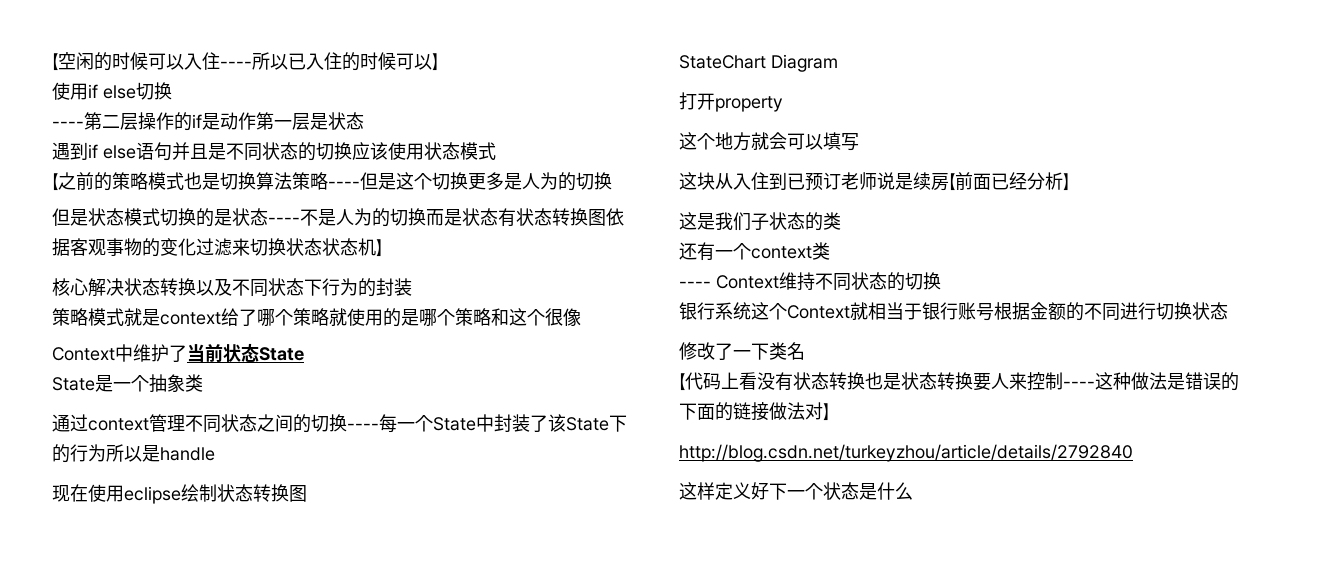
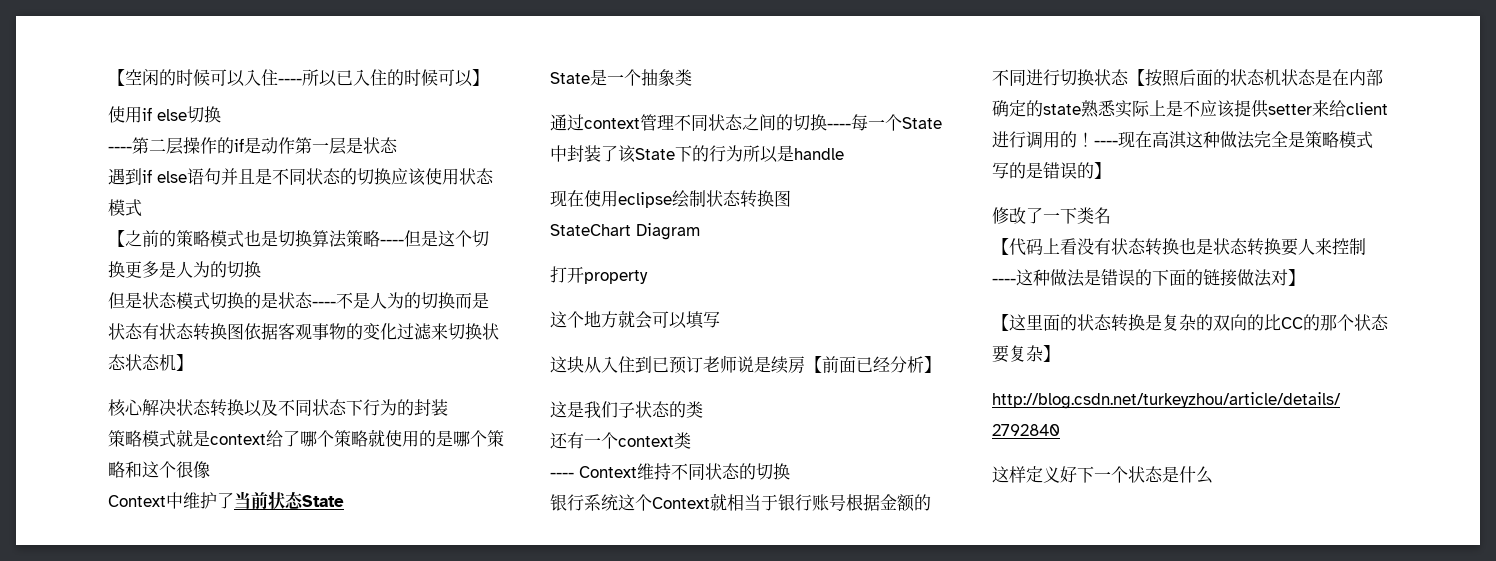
- 银行系统这个Context就相当于银行账号根据金额的不同进行切换状态
+ 银行系统这个Context就相当于银行账号根据金额的不同进行切换状态【按照后面的状态机状态是在内部确定的state熟悉实际上是不应该提供setter来给client进行调用的！----现在高淇这种做法完全是策略模式写的是错误的】
+ 【这里面的状态转换是复杂的双向的比CC的那个状态要复杂】

